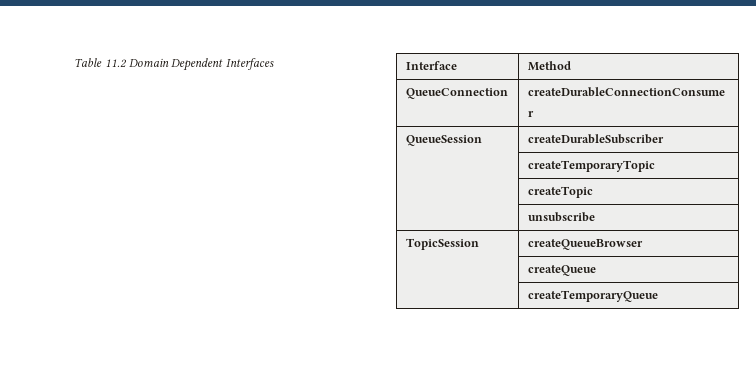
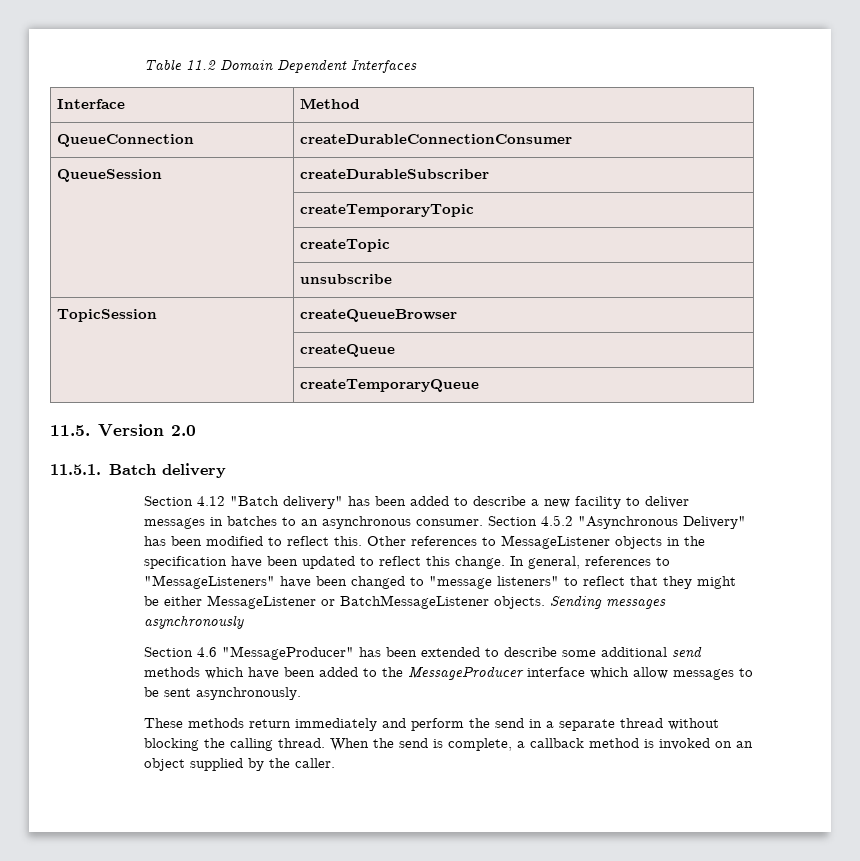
+ 11.5. Version 2.0
+ 11.5.1. Batch delivery
+ Section 4.12 "Batch delivery" has been added to describe a new facility to deliver messages in batches to an asynchronous consumer. Section 4.5.2 "Asynchronous Delivery" has been modified to reflect this. Other references to MessageListener objects in the specification have been updated to reflect this change. In general, references to "MessageListeners" have been changed to "message listeners" to reflect that they might be either MessageListener or BatchMessageListener objects. Sending messages asynchronously
+ Section 4.6 "MessageProducer" has been extended to describe some additional send methods which have been added to the MessageProducer interface which allow messages to be sent asynchronously.
+ These methods return immediately and perform the send in a separate thread without blocking the calling thread. When the send is complete, a callback method is invoked on an object supplied by the caller.

